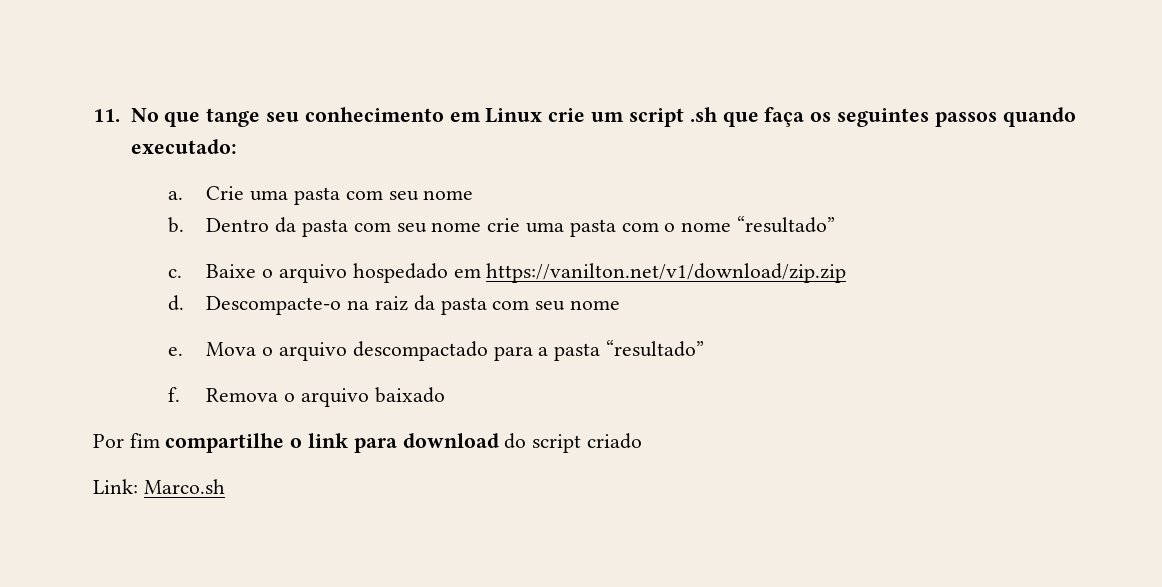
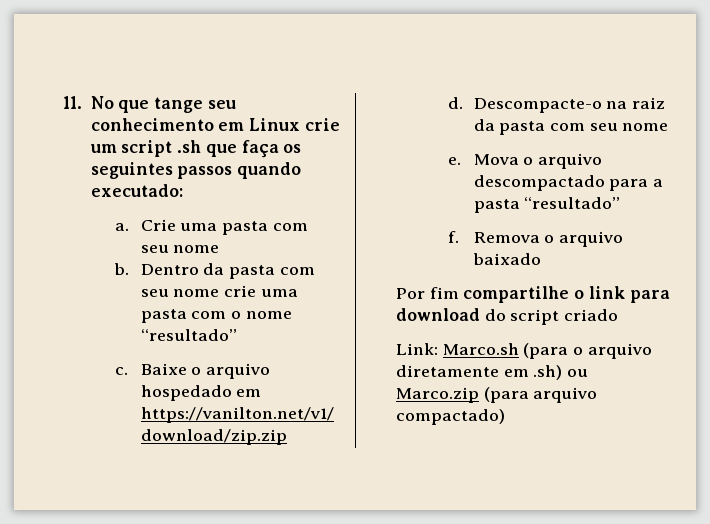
- Link: Marco.sh
+ Link: Marco.sh (para o arquivo diretamente em .sh) ou Marco.zip (para arquivo compactado)

